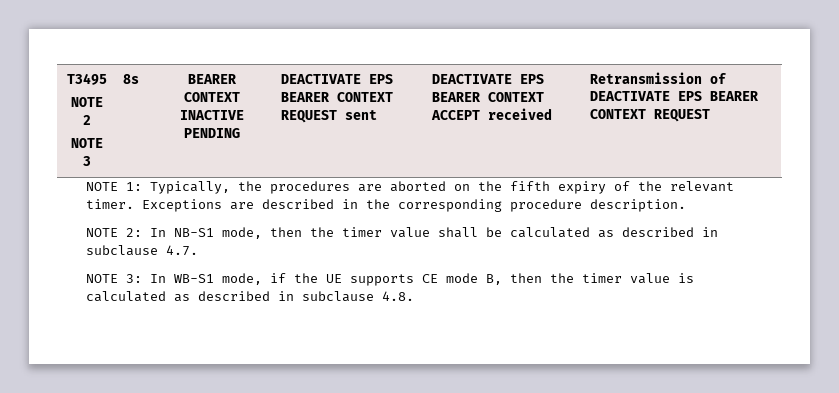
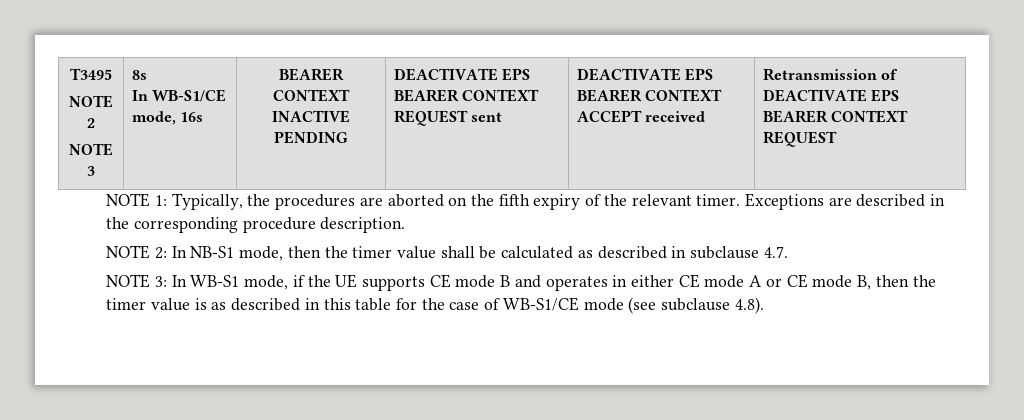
  T3495
  NOTE 2
- NOTE 3 | 8s | BEARER CONTEXT INACTIVE PENDING | DEACTIVATE EPS BEARER CONTEXT REQUEST sent | DEACTIVATE EPS BEARER CONTEXT ACCEPT received | Retransmission of DEACTIVATE EPS BEARER CONTEXT REQUEST
+ NOTE 3 | 8s
+ In WB-S1/CE mode, 16s | BEARER CONTEXT INACTIVE PENDING | DEACTIVATE EPS BEARER CONTEXT REQUEST sent | DEACTIVATE EPS BEARER CONTEXT ACCEPT received | Retransmission of DEACTIVATE EPS BEARER CONTEXT REQUEST
- NOTE 3: In WB-S1 mode, if the UE supports CE mode B, then the timer value is calculated as described in subclause 4.8.
+ NOTE 3: In WB-S1 mode, if the UE supports CE mode B and operates in either CE mode A or CE mode B, then the timer value is as described in this table for the case of WB-S1/CE mode (see subclause 4.8).

